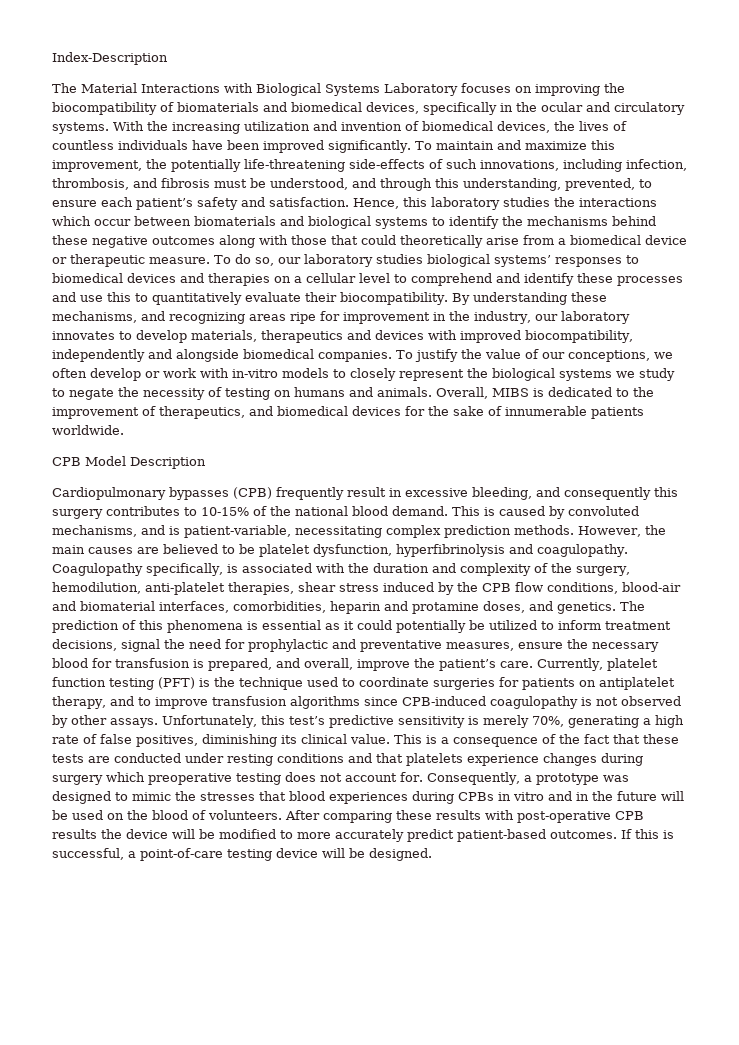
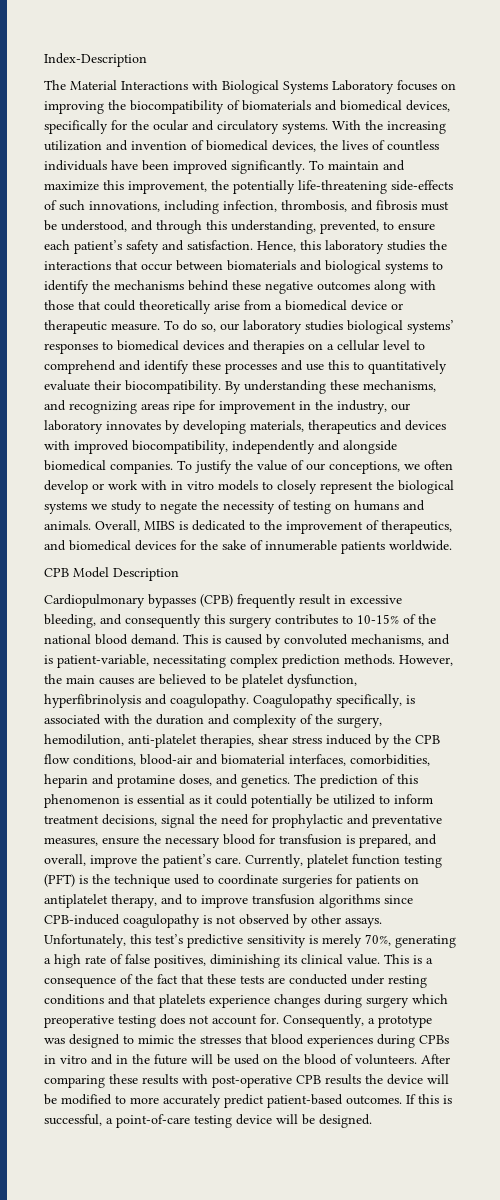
- The Material Interactions with Biological Systems Laboratory focuses on improving the biocompatibility of biomaterials and biomedical devices, specifically in the ocular and circulatory systems.
+ The Material Interactions with Biological Systems Laboratory focuses on improving the biocompatibility of biomaterials and biomedical devices, specifically for the ocular and circulatory systems.
- Hence, this laboratory studies the interactions which occur between biomaterials and biological systems to identify the mechanisms behind these negative outcomes along with those that could theoretically arise from a biomedical device or therapeutic measure.
+ Hence, this laboratory studies the interactions that occur between biomaterials and biological systems to identify the mechanisms behind these negative outcomes along with those that could theoretically arise from a biomedical device or therapeutic measure.
- By understanding these mechanisms, and recognizing areas ripe for improvement in the industry, our laboratory innovates to develop materials, therapeutics and devices with improved biocompatibility, independently and alongside biomedical companies.
+ By understanding these mechanisms, and recognizing areas ripe for improvement in the industry, our laboratory innovates by developing materials, therapeutics and devices with improved biocompatibility, independently and alongside biomedical companies.
- To justify the value of our conceptions, we often develop or work with in-vitro models to closely represent the biological systems we study to negate the necessity of testing on humans and animals.
+ To justify the value of our conceptions, we often develop or work with in vitro models to closely represent the biological systems we study to negate the necessity of testing on humans and animals.
- The prediction of this phenomena is essential as it could potentially be utilized to inform treatment decisions, signal the need for prophylactic and preventative measures, ensure the necessary blood for transfusion is prepared, and overall, improve the patient’s care.
+ The prediction of this phenomenon is essential as it could potentially be utilized to inform treatment decisions, signal the need for prophylactic and preventative measures, ensure the necessary blood for transfusion is prepared, and overall, improve the patient’s care.

